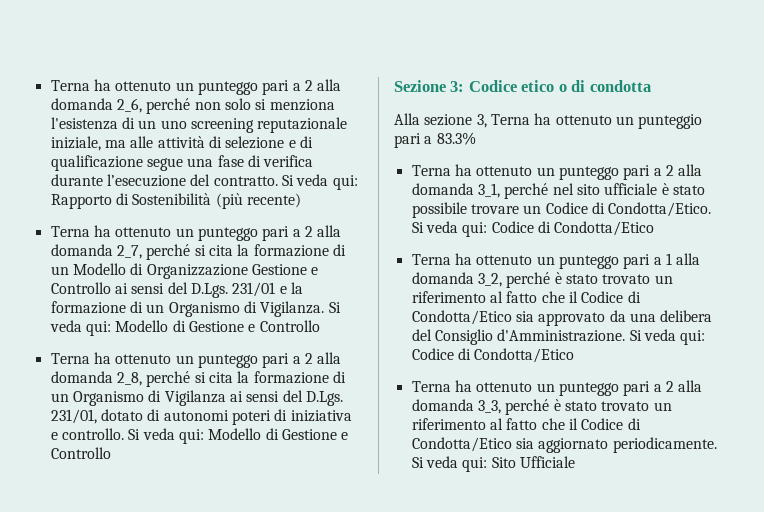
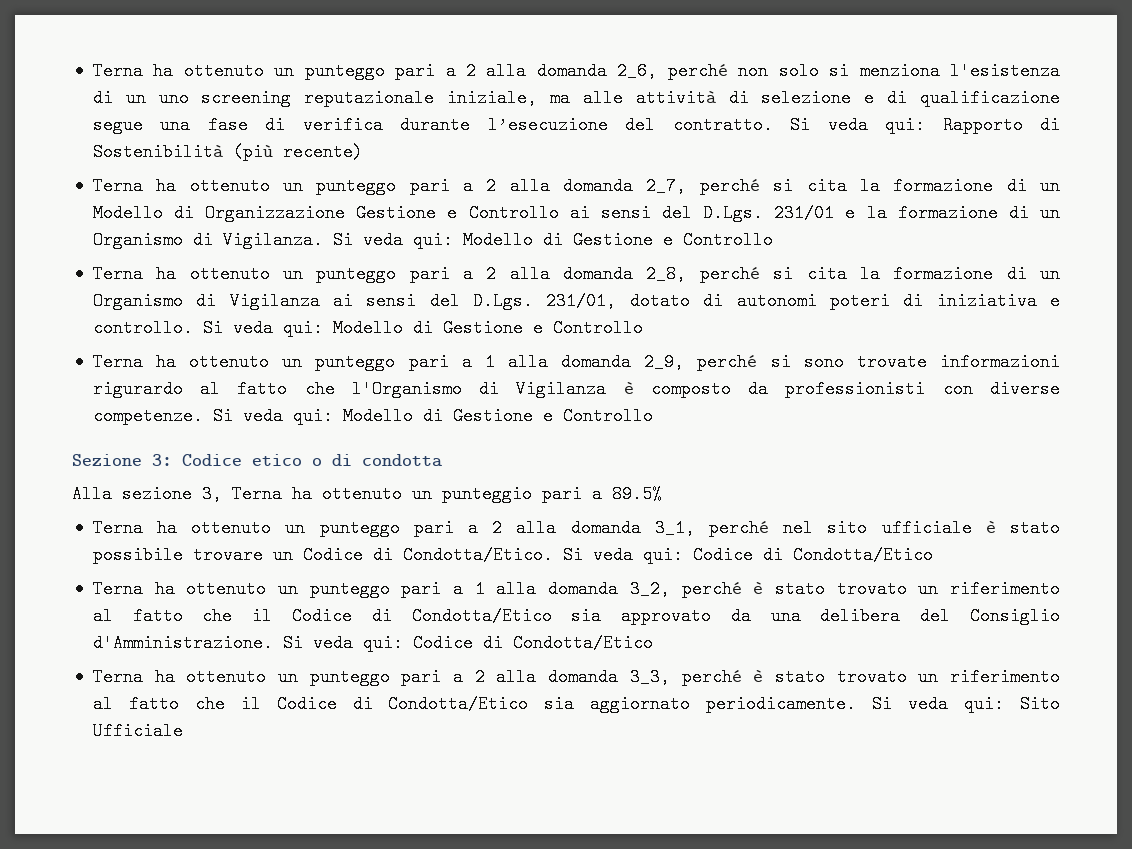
+ Terna ha ottenuto un punteggo pari a 1 alla domanda 2_9, perché si sono trovate informazioni rigurardo al fatto che l'Organismo di Vigilanza è composto da professionisti con diverse competenze. Si veda qui: Modello di Gestione e Controllo
- Alla sezione 3, Terna ha ottenuto un punteggio pari a 83.3%
+ Alla sezione 3, Terna ha ottenuto un punteggio pari a 89.5%

